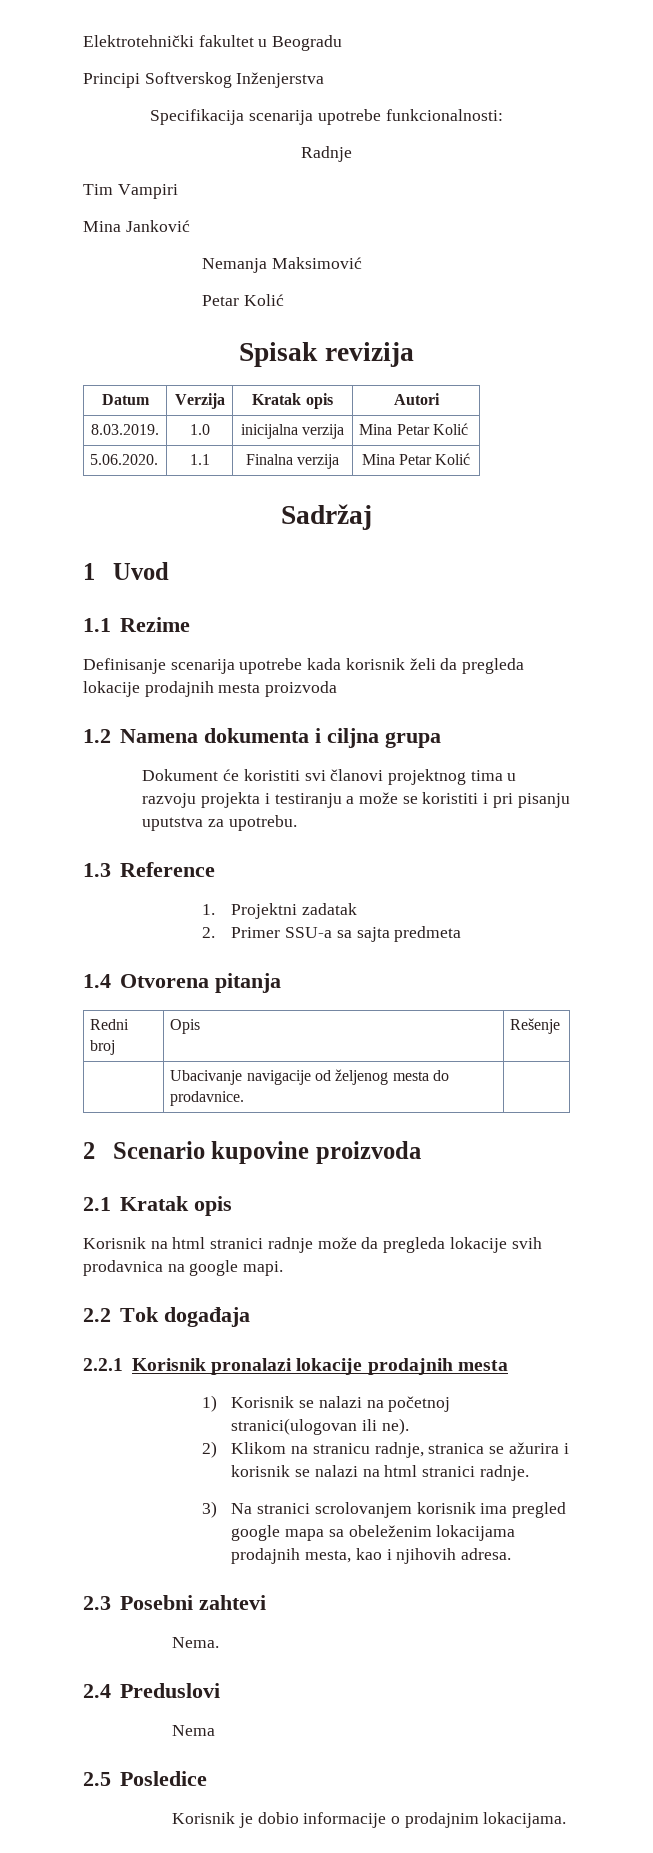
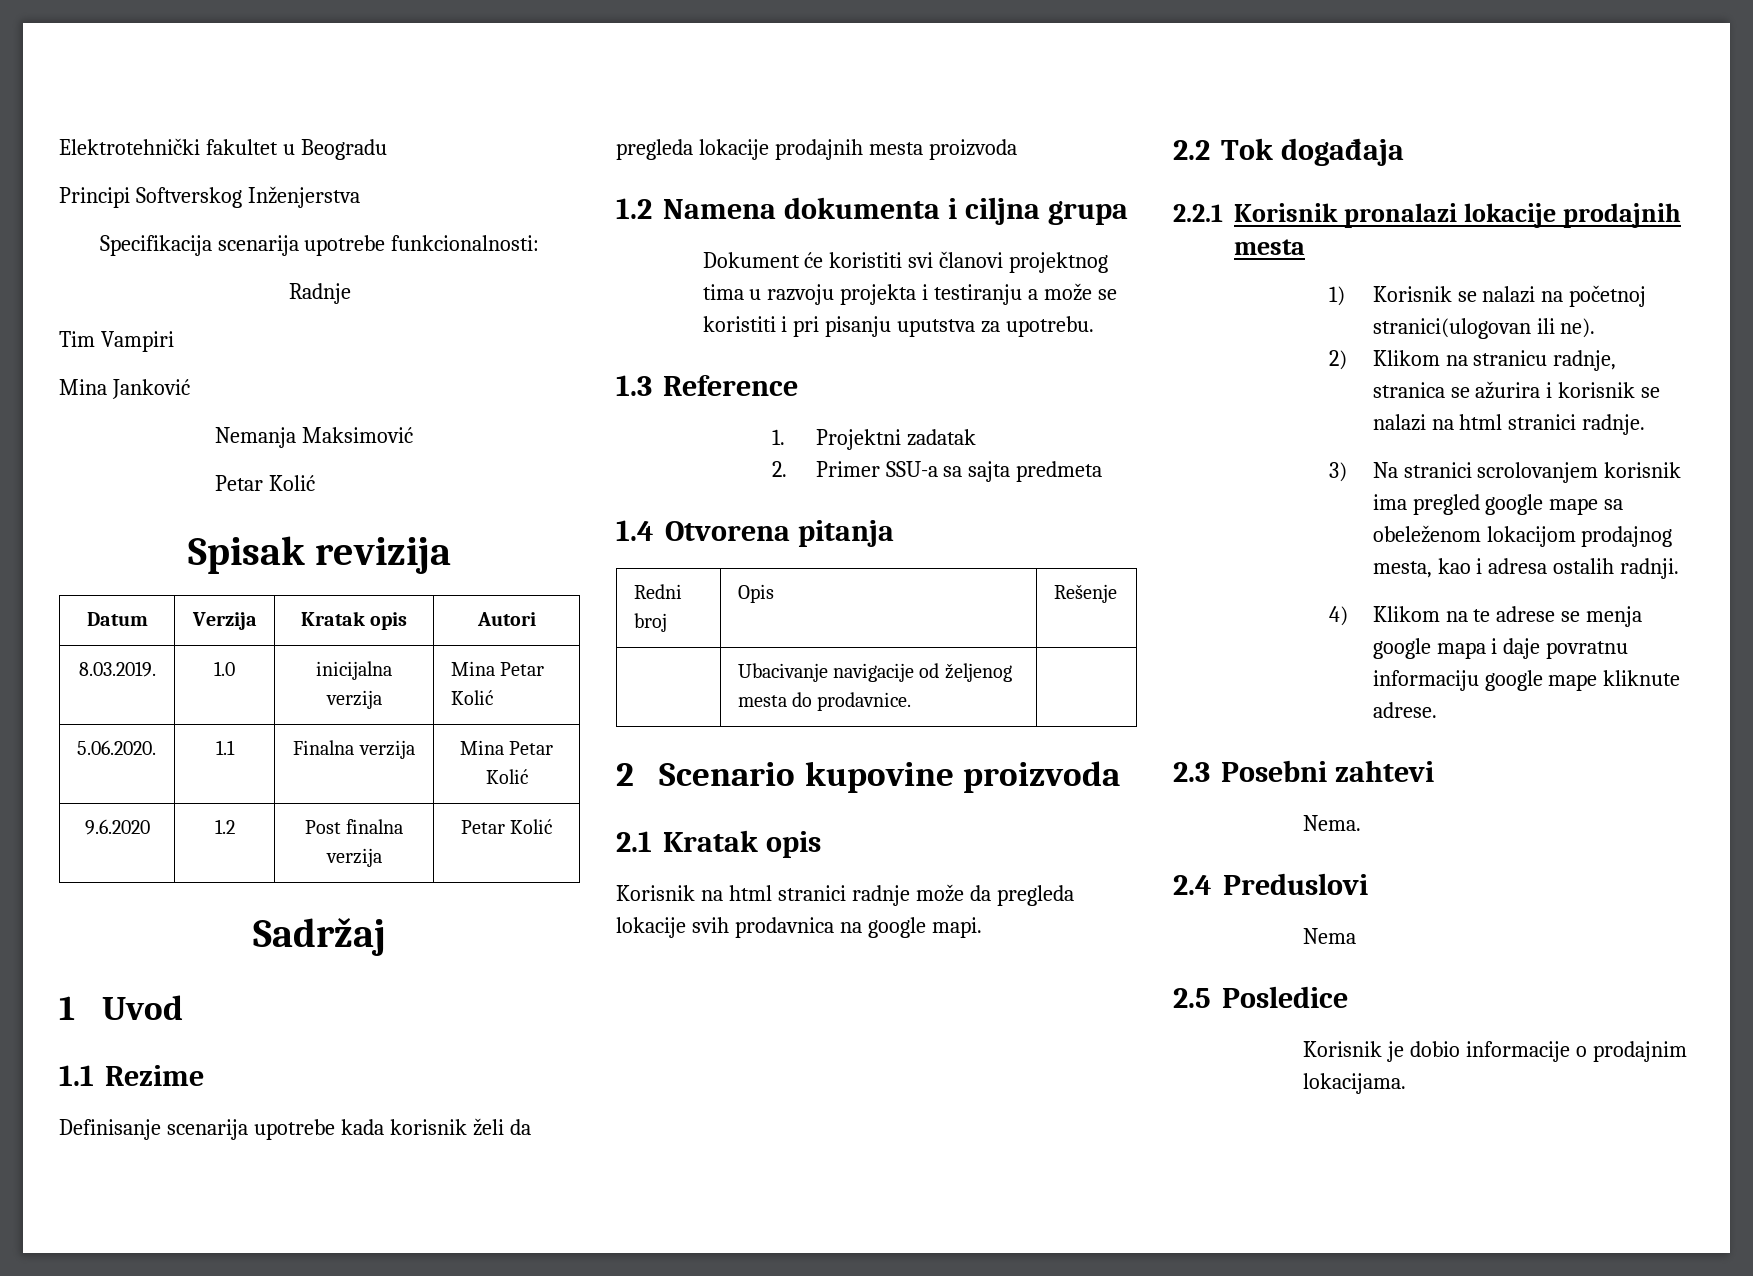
+ 9.6.2020 | 1.2 | Post finalna verzija | Petar Kolić
- 3) Na stranici scrolovanjem korisnik ima pregled google mapa sa obeleženim lokacijama prodajnih mesta, kao i njihovih adresa.
+ 3) Na stranici scrolovanjem korisnik ima pregled google mape sa obeleženom lokacijom prodajnog mesta, kao i adresa ostalih radnji.
+ 4) Klikom na te adrese se menja google mapa i daje povratnu informaciju google mape kliknute adrese.

